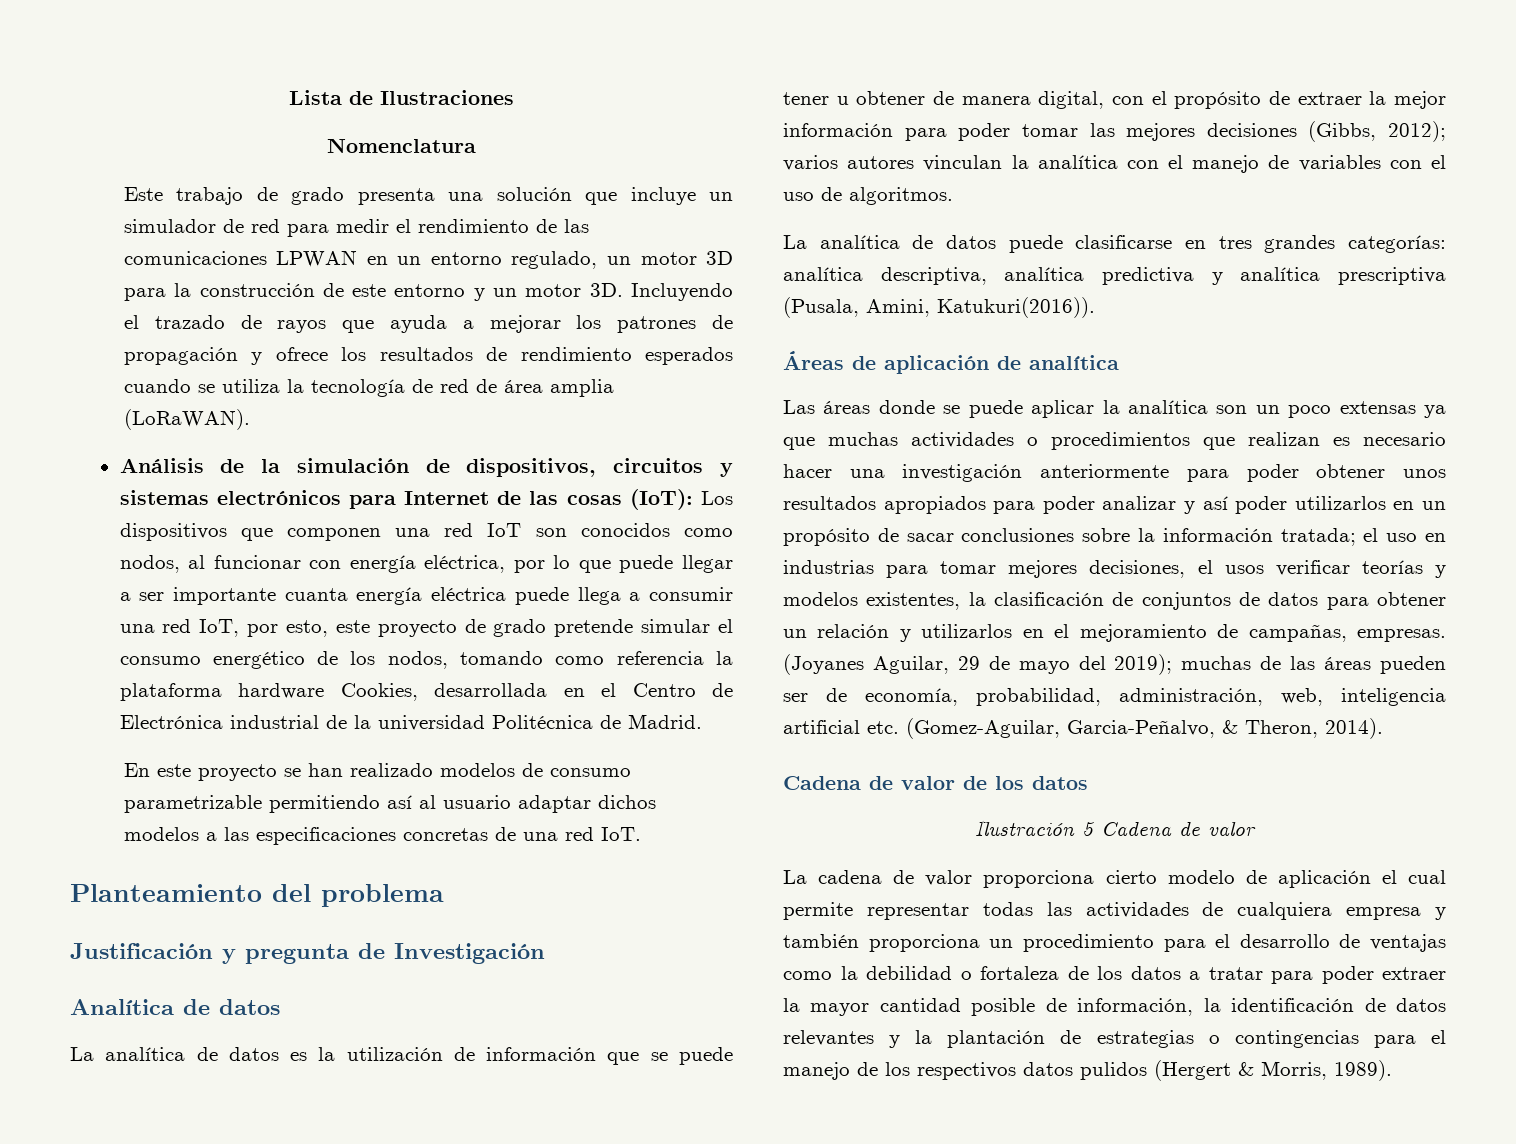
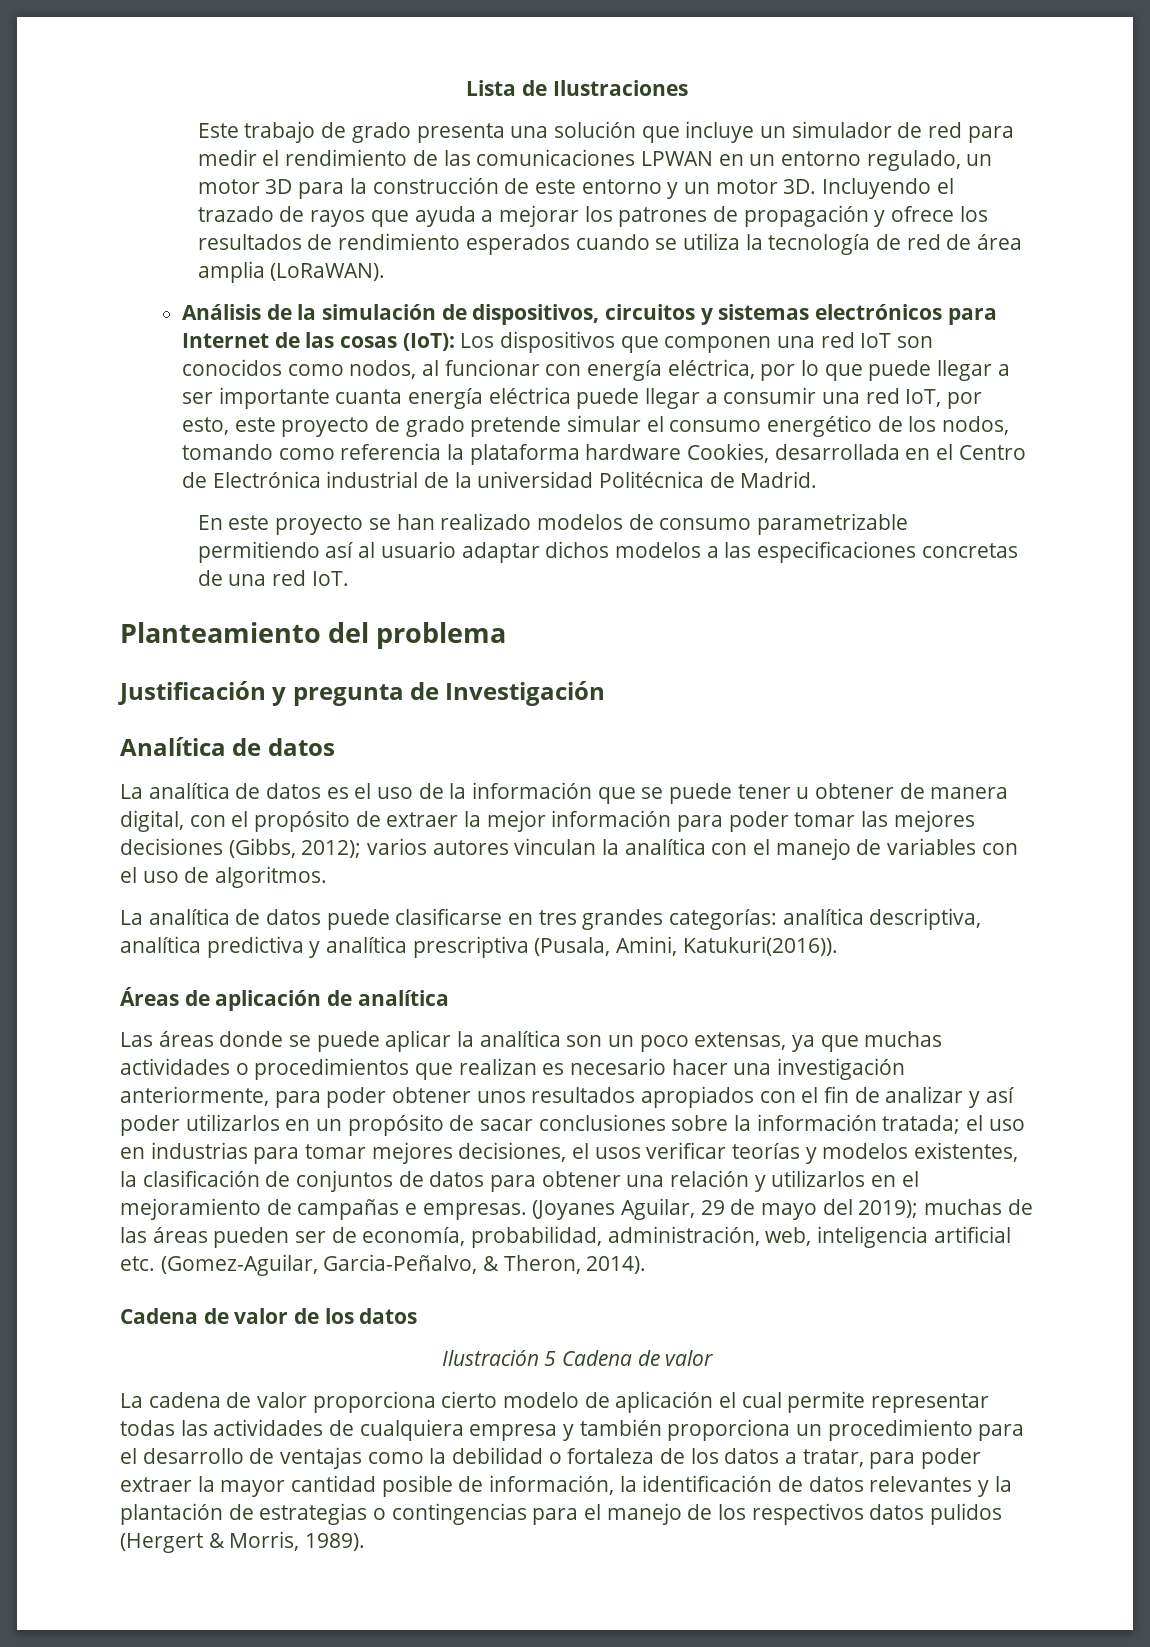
- Nomenclatura
- Los dispositivos que componen una red IoT son conocidos como nodos, al funcionar con energía eléctrica, por lo que puede llegar a ser importante cuanta energía eléctrica puede llega a consumir una red IoT, por esto, este proyecto de grado pretende simular el consumo energético de los nodos, tomando como referencia la plataforma hardware Cookies, desarrollada en el Centro de Electrónica industrial de la universidad Politécnica de Madrid.
+ Los dispositivos que componen una red IoT son conocidos como nodos, al funcionar con energía eléctrica, por lo que puede llegar a ser importante cuanta energía eléctrica puede llegar a consumir una red IoT, por esto, este proyecto de grado pretende simular el consumo energético de los nodos, tomando como referencia la plataforma hardware Cookies, desarrollada en el Centro de Electrónica industrial de la universidad Politécnica de Madrid.
- La analítica de datos es la utilización de información que se puede tener u obtener de manera digital, con el propósito de extraer la mejor información para poder tomar las mejores decisiones (Gibbs, 2012); varios autores vinculan la analítica con el manejo de variables con el uso de algoritmos.
+ La analítica de datos es el uso de la información que se puede tener u obtener de manera digital, con el propósito de extraer la mejor información para poder tomar las mejores decisiones (Gibbs, 2012); varios autores vinculan la analítica con el manejo de variables con el uso de algoritmos.
- Las áreas donde se puede aplicar la analítica son un poco extensas ya que muchas actividades o procedimientos que realizan es necesario hacer una investigación anteriormente para poder obtener unos resultados apropiados para poder analizar y así poder utilizarlos en un propósito de sacar conclusiones sobre la información tratada;
+ Las áreas donde se puede aplicar la analítica son un poco extensas, ya que muchas actividades o procedimientos que realizan es necesario hacer una investigación anteriormente, para poder obtener unos resultados apropiados con el fin de analizar y así poder utilizarlos en un propósito de sacar conclusiones sobre la información tratada;
- el uso en industrias para tomar mejores decisiones, el usos verificar teorías y modelos existentes, la clasificación de conjuntos de datos para obtener un relación y utilizarlos en el mejoramiento de campañas, empresas.
+ el uso en industrias para tomar mejores decisiones, el usos verificar teorías y modelos existentes, la clasificación de conjuntos de datos para obtener una relación y utilizarlos en el mejoramiento de campañas e empresas.
- La cadena de valor proporciona cierto modelo de aplicación el cual permite representar todas las actividades de cualquiera empresa y también proporciona un procedimiento para el desarrollo de ventajas como la debilidad o fortaleza de los datos a tratar para poder extraer la mayor cantidad posible de información, la identificación de datos relevantes y la plantación de estrategias o contingencias para el manejo de los respectivos datos pulidos (Hergert & Morris, 1989).
+ La cadena de valor proporciona cierto modelo de aplicación el cual permite representar todas las actividades de cualquiera empresa y también proporciona un procedimiento para el desarrollo de ventajas como la debilidad o fortaleza de los datos a tratar, para poder extraer la mayor cantidad posible de información, la identificación de datos relevantes y la plantación de estrategias o contingencias para el manejo de los respectivos datos pulidos (Hergert & Morris, 1989).

